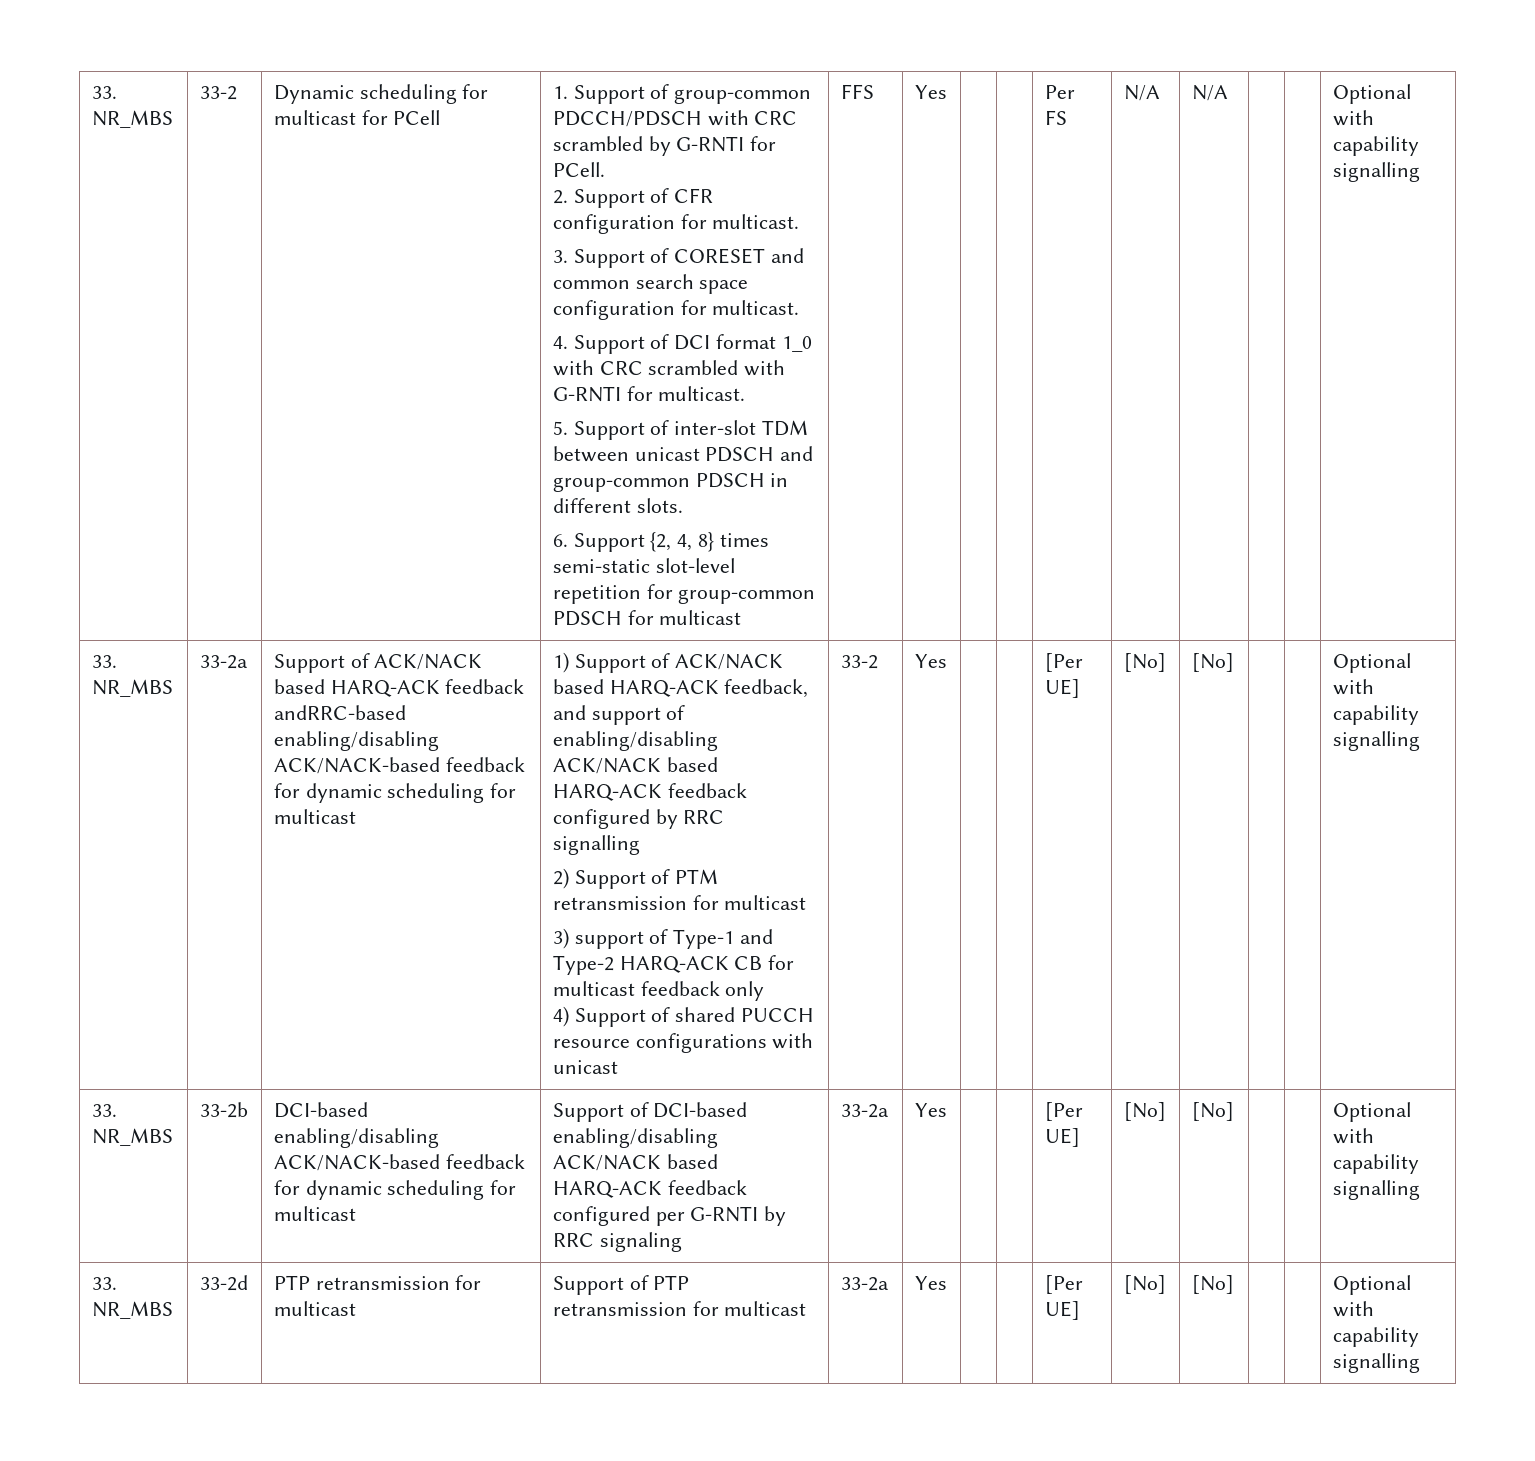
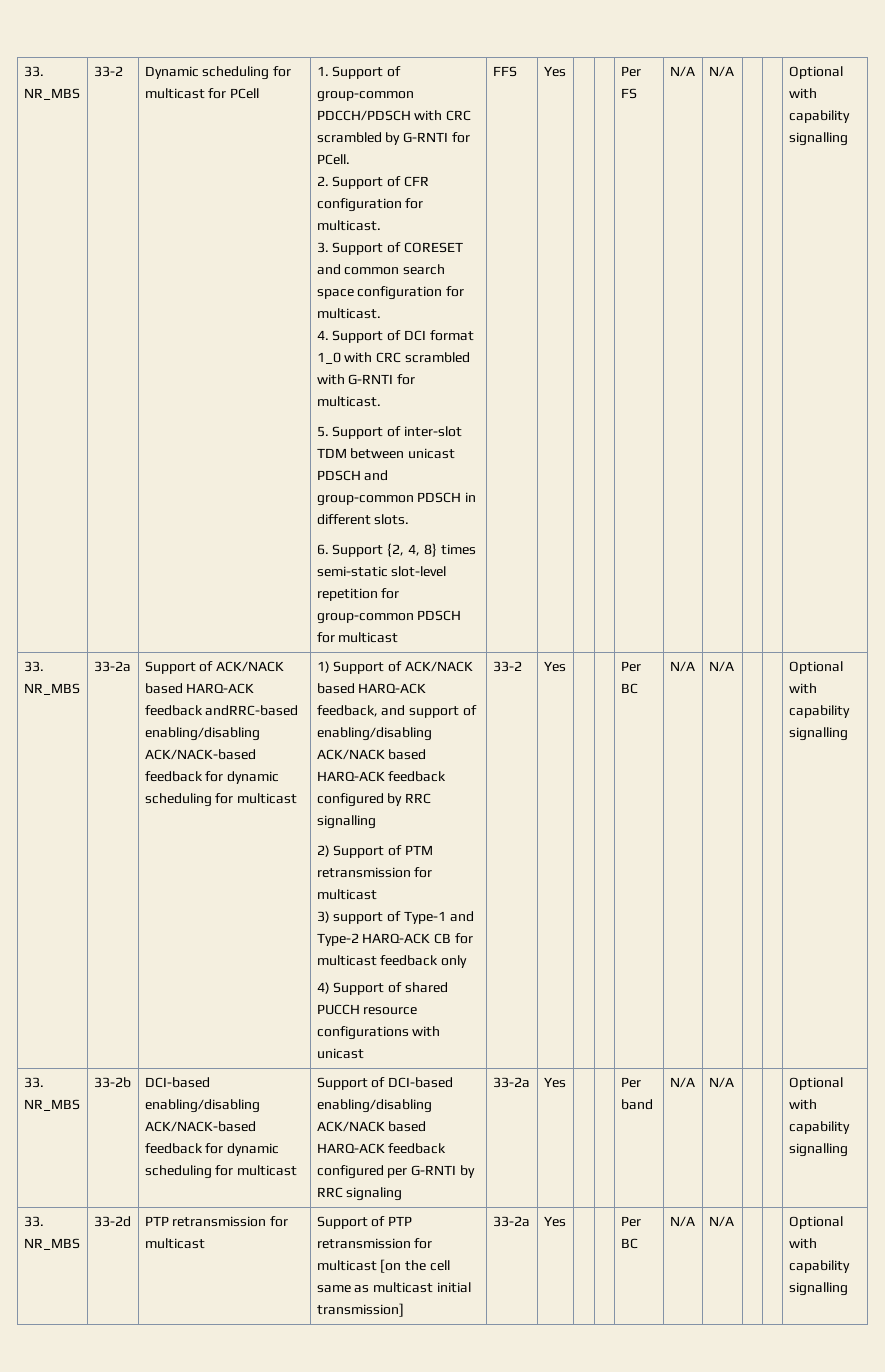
- 33-2 | Yes | | | [Per UE] | [No] | [No]
+ 33-2 | Yes | | | Per BC | N/A | N/A
- 33. NR_MBS | 33-2b | DCI-based enabling/disabling ACK/NACK-based feedback for dynamic scheduling for multicast | Support of DCI-based enabling/disabling ACK/NACK based HARQ-ACK feedback configured per G-RNTI by RRC signaling | 33-2a | Yes | | | [Per UE] | [No] | [No] | | | Optional with capability signalling
+ 33. NR_MBS | 33-2b | DCI-based enabling/disabling ACK/NACK-based feedback for dynamic scheduling for multicast | Support of DCI-based enabling/disabling ACK/NACK based HARQ-ACK feedback configured per G-RNTI by RRC signaling | 33-2a | Yes | | | Per band | N/A | N/A | | | Optional with capability signalling
- 33. NR_MBS | 33-2d | PTP retransmission for multicast | Support of PTP retransmission for multicast | 33-2a | Yes | | | [Per UE] | [No] | [No] | | | Optional with capability signalling
+ 33. NR_MBS | 33-2d | PTP retransmission for multicast | Support of PTP retransmission for multicast [on the cell same as multicast initial transmission] | 33-2a | Yes | | | Per BC | N/A | N/A | | | Optional with capability signalling

